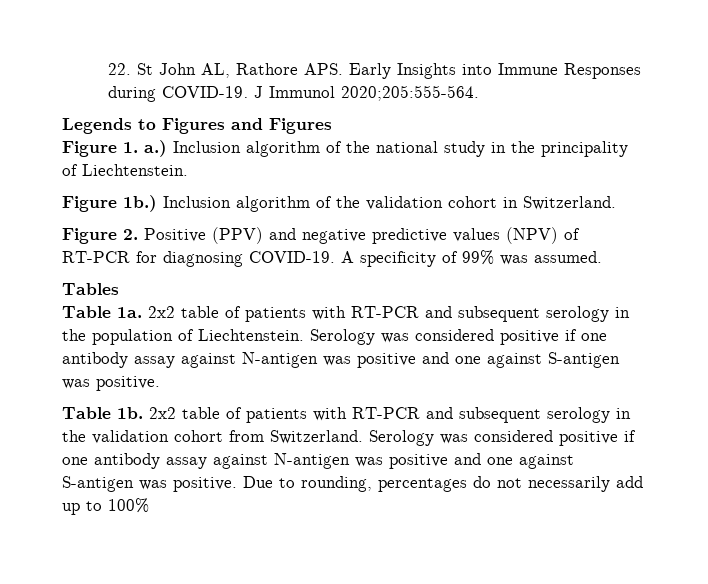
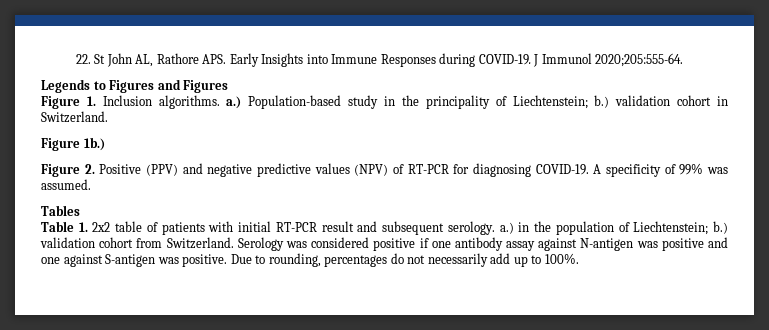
- J Immunol 2020;205:555-564.
+ J Immunol 2020;205:555-64.
- Figure 1. a.) Inclusion algorithm of the national study in the principality of Liechtenstein.
- Figure 1b.) Inclusion algorithm of the validation cohort in Switzerland.
+ Figure 1. Inclusion algorithms. a.) Population-based study in the principality of Liechtenstein; b.) validation cohort in Switzerland.
+ Figure 1b.)
- Table 1a. 2x2 table of patients with RT-PCR and subsequent serology in the population of Liechtenstein. Serology was considered positive if one antibody assay against N-antigen was positive and one against S-antigen was positive.
- Table 1b. 2x2 table of patients with RT-PCR and subsequent serology in the validation cohort from Switzerland.
+ Table 1. 2x2 table of patients with initial RT-PCR result and subsequent serology. a.) in the population of Liechtenstein; b.) validation cohort from Switzerland.
- Due to rounding, percentages do not necessarily add up to 100%
+ Due to rounding, percentages do not necessarily add up to 100%.

